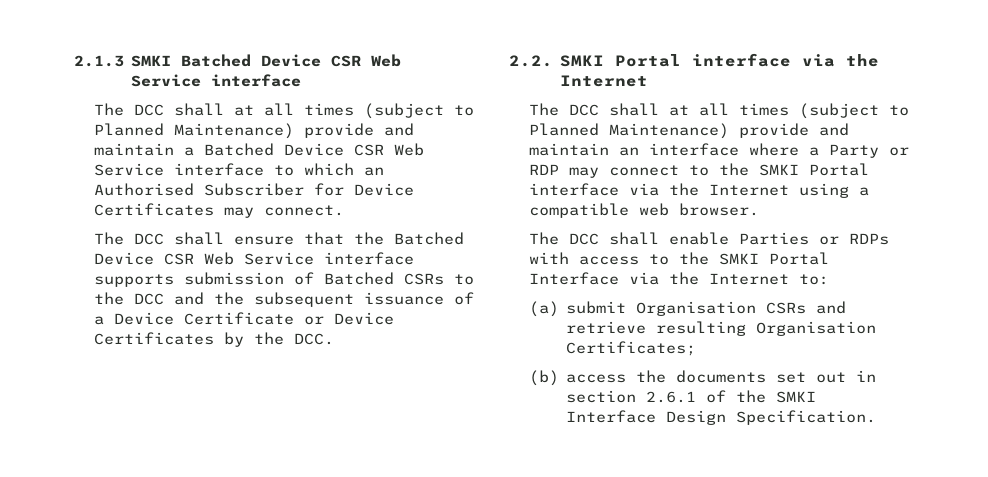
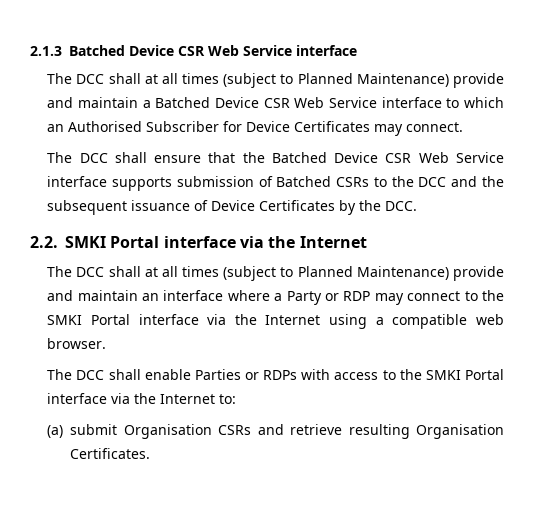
- 2.1.3 SMKI Batched Device CSR Web Service interface
+ 2.1.3 Batched Device CSR Web Service interface
- The DCC shall ensure that the Batched Device CSR Web Service interface supports submission of Batched CSRs to the DCC and the subsequent issuance of a Device Certificate or Device Certificates by the DCC.
+ The DCC shall ensure that the Batched Device CSR Web Service interface supports submission of Batched CSRs to the DCC and the subsequent issuance of Device Certificates by the DCC.
- The DCC shall enable Parties or RDPs with access to the SMKI Portal Interface via the Internet to:
+ The DCC shall enable Parties or RDPs with access to the SMKI Portal interface via the Internet to:
- (a) submit Organisation CSRs and retrieve resulting Organisation Certificates;
- (b) access the documents set out in section 2.6.1 of the SMKI Interface Design Specification.
+ (a) submit Organisation CSRs and retrieve resulting Organisation Certificates.

